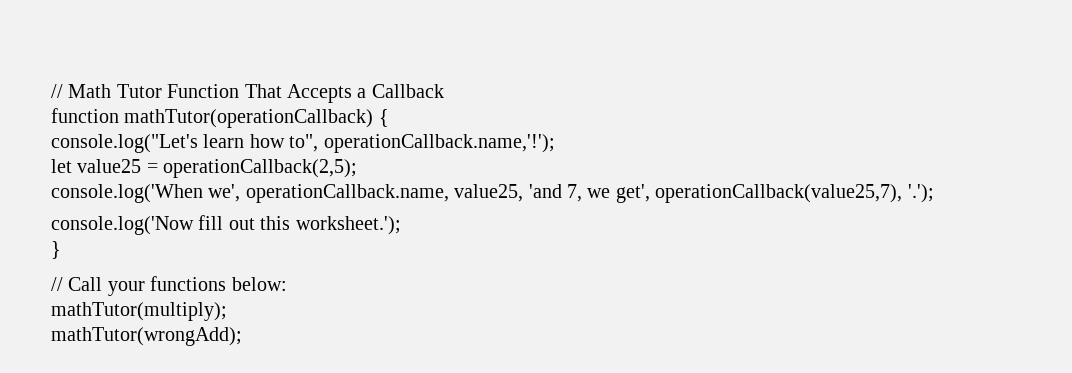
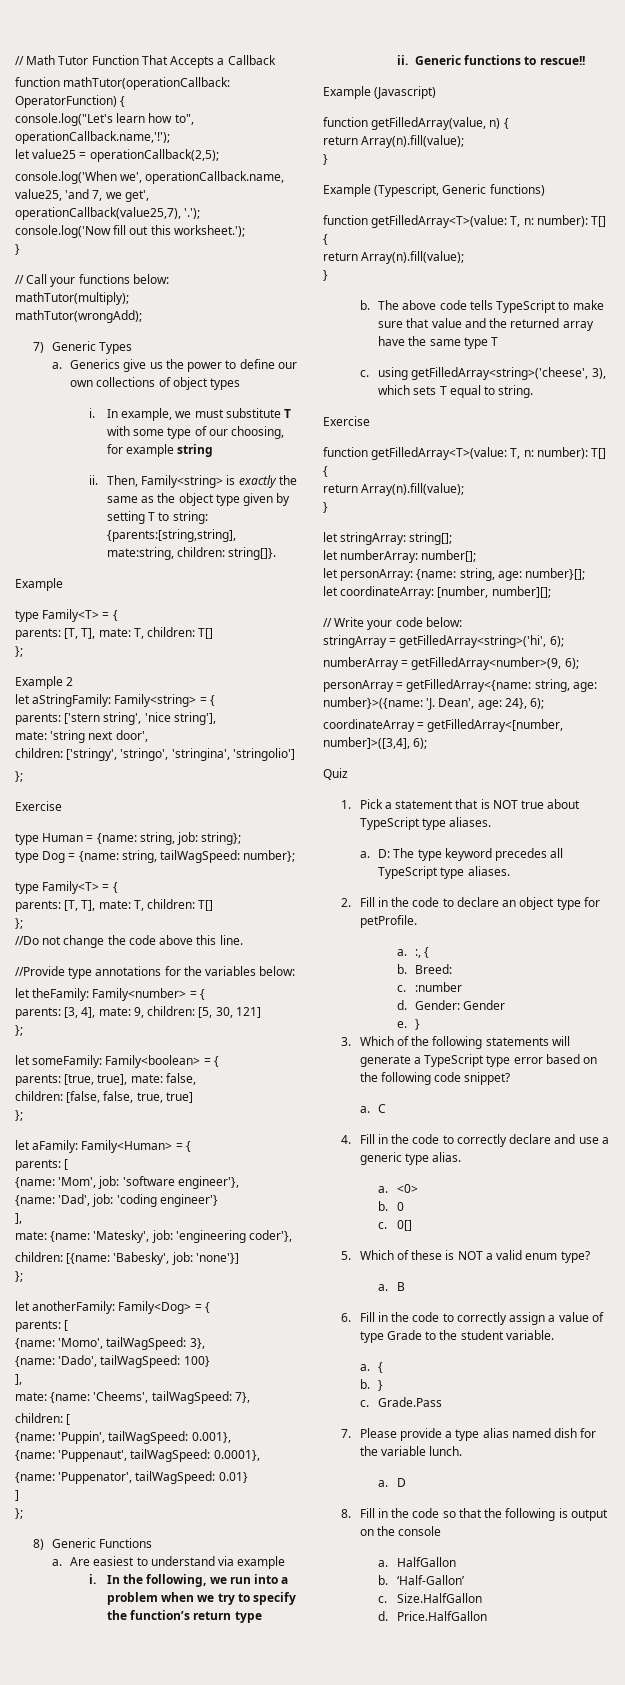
- function mathTutor(operationCallback) {
+ function mathTutor(operationCallback: OperatorFunction) {
+ 7) Generic Types
+ a. Generics give us the power to define our own collections of object types
+ i. In example, we must substitute T with some type of our choosing, for example string
+ ii. Then, Family<string> is exactly the same as the object type given by setting T to string: {parents:[string,string], mate:string, children: string[]}.
+ Example
+ type Family<T> = {
+ parents: [T, T], mate: T, children: T[]
+ };
+ Example 2
+ let aStringFamily: Family<string> = {
+ parents: ['stern string', 'nice string'],
+ mate: 'string next door',
+ children: ['stringy', 'stringo', 'stringina', 'stringolio']
+ };
+ Exercise
+ type Human = {name: string, job: string};
+ type Dog = {name: string, tailWagSpeed: number};
+ type Family<T> = {
+ parents: [T, T], mate: T, children: T[]
+ };
+ //Do not change the code above this line.
+ //Provide type annotations for the variables below:
+ let theFamily: Family<number> = {
+ parents: [3, 4], mate: 9, children: [5, 30, 121]
+ };
+ let someFamily: Family<boolean> = {
+ parents: [true, true], mate: false,
+ children: [false, false, true, true]
+ };
+ let aFamily: Family<Human> = {
+ parents: [
+ {name: 'Mom', job: 'software engineer'},
+ {name: 'Dad', job: 'coding engineer'}
+ ],
+ mate: {name: 'Matesky', job: 'engineering coder'},
+ children: [{name: 'Babesky', job: 'none'}]
+ };
+ let anotherFamily: Family<Dog> = {
+ parents: [
+ {name: 'Momo', tailWagSpeed: 3},
+ {name: 'Dado', tailWagSpeed: 100}
+ ],
+ mate: {name: 'Cheems', tailWagSpeed: 7},
+ children: [
+ {name: 'Puppin', tailWagSpeed: 0.001},
+ {name: 'Puppenaut', tailWagSpeed: 0.0001},
+ {name: 'Puppenator', tailWagSpeed: 0.01}
+ ]
+ };
+ 8) Generic Functions
+ a. Are easiest to understand via example
+ i. In the following, we run into a problem when we try to specify the function’s return type
+ ii. Generic functions to rescue!!
+ Example (Javascript)
+ function getFilledArray(value, n) {
+ return Array(n).fill(value);
+ }
+ Example (Typescript, Generic functions)
+ function getFilledArray<T>(value: T, n: number): T[] {
+ return Array(n).fill(value);
+ }
+ b. The above code tells TypeScript to make sure that value and the returned array have the same type T
+ c. using getFilledArray<string>('cheese', 3), which sets T equal to string.
+ Exercise
+ function getFilledArray<T>(value: T, n: number): T[] {
+ return Array(n).fill(value);
+ }
+ let stringArray: string[];
+ let numberArray: number[];
+ let personArray: {name: string, age: number}[];
+ let coordinateArray: [number, number][];
+ // Write your code below:
+ stringArray = getFilledArray<string>('hi', 6);
+ numberArray = getFilledArray<number>(9, 6);
+ personArray = getFilledArray<{name: string, age: number}>({name: 'J. Dean', age: 24}, 6);
+ coordinateArray = getFilledArray<[number, number]>([3,4], 6);
+ Quiz
+ 1. Pick a statement that is NOT true about TypeScript type aliases.
+ a. D: The type keyword precedes all TypeScript type aliases.
+ 2. Fill in the code to declare an object type for petProfile.
+ a. :, {
+ b. Breed:
+ c. :number
+ d. Gender: Gender
+ e. }
+ 3. Which of the following statements will generate a TypeScript type error based on the following code snippet?
+ a. C
+ 4. Fill in the code to correctly declare and use a generic type alias.
+ a. <0>
+ b. 0
+ c. 0[]
+ 5. Which of these is NOT a valid enum type?
+ a. B
+ 6. Fill in the code to correctly assign a value of type Grade to the student variable.
+ a. {
+ b. }
+ c. Grade.Pass
+ 7. Please provide a type alias named dish for the variable lunch.
+ a. D
+ 8. Fill in the code so that the following is output on the console
+ a. HalfGallon
+ b. ‘Half-Gallon’
+ c. Size.HalfGallon
+ d. Price.HalfGallon

